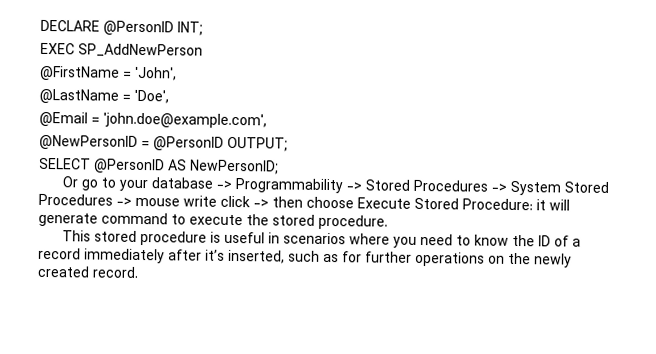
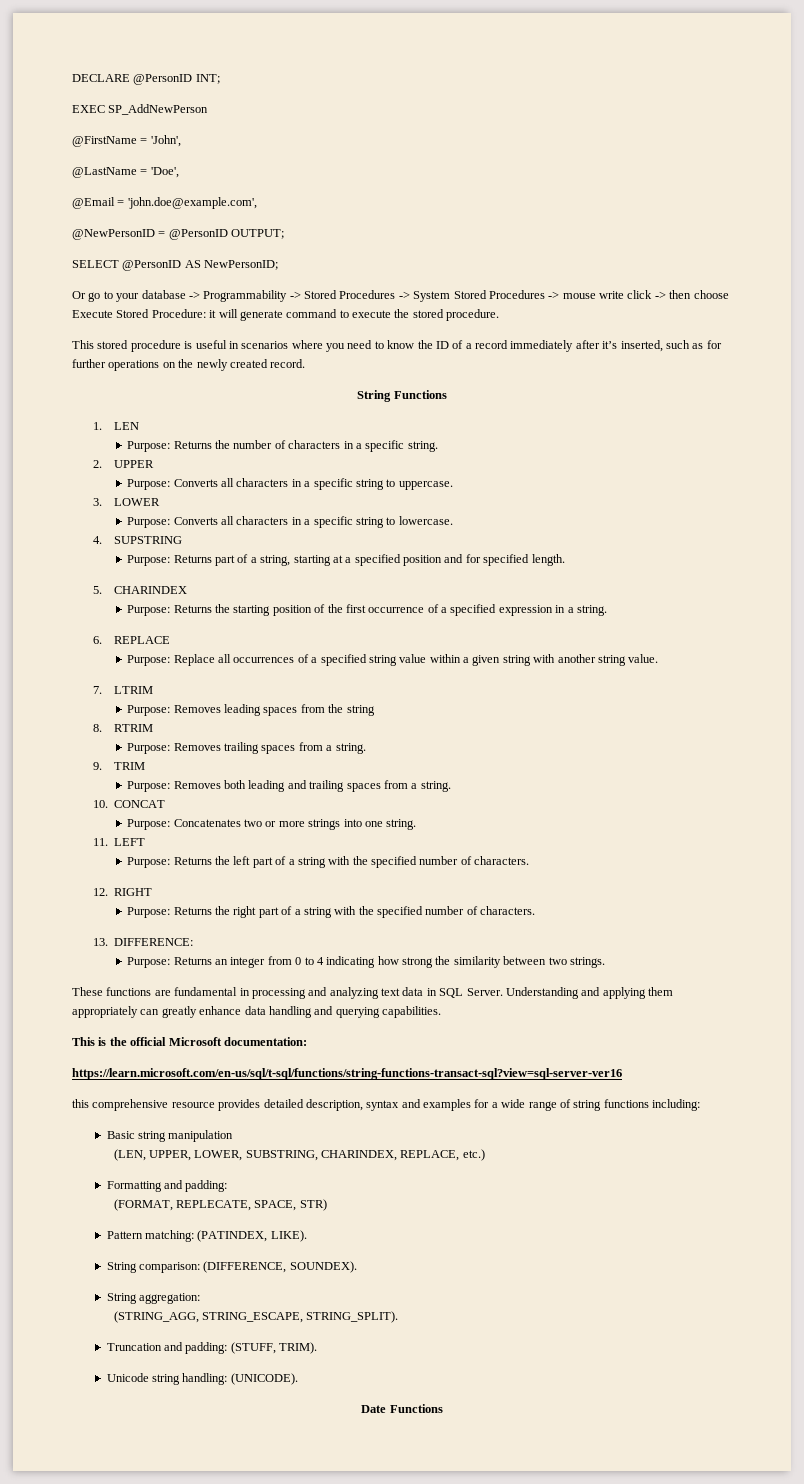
+ String Functions
+ 1. LEN
+ Purpose: Returns the number of characters in a specific string.
+ 2. UPPER
+ Purpose: Converts all characters in a specific string to uppercase.
+ 3. LOWER
+ Purpose: Converts all characters in a specific string to lowercase.
+ 4. SUPSTRING
+ Purpose: Returns part of a string, starting at a specified position and for specified length.
+ 5. CHARINDEX
+ Purpose: Returns the starting position of the first occurrence of a specified expression in a string.
+ 6. REPLACE
+ Purpose: Replace all occurrences of a specified string value within a given string with another string value.
+ 7. LTRIM
+ Purpose: Removes leading spaces from the string
+ 8. RTRIM
+ Purpose: Removes trailing spaces from a string.
+ 9. TRIM
+ Purpose: Removes both leading and trailing spaces from a string.
+ 10. CONCAT
+ Purpose: Concatenates two or more strings into one string.
+ 11. LEFT
+ Purpose: Returns the left part of a string with the specified number of characters.
+ 12. RIGHT
+ Purpose: Returns the right part of a string with the specified number of characters.
+ 13. DIFFERENCE:
+ Purpose: Returns an integer from 0 to 4 indicating how strong the similarity between two strings.
+ These functions are fundamental in processing and analyzing text data in SQL Server. Understanding and applying them appropriately can greatly enhance data handling and querying capabilities.
+ This is the official Microsoft documentation:
+ https://learn.microsoft.com/en-us/sql/t-sql/functions/string-functions-transact-sql?view=sql-server-ver16
+ this comprehensive resource provides detailed description, syntax and examples for a wide range of string functions including:
+ Basic string manipulation
+ (LEN, UPPER, LOWER, SUBSTRING, CHARINDEX, REPLACE, etc.)
+ Formatting and padding:
+ (FORMAT, REPLECATE, SPACE, STR)
+ Pattern matching: (PATINDEX, LIKE).
+ String comparison: (DIFFERENCE, SOUNDEX).
+ String aggregation:
+ (STRING_AGG, STRING_ESCAPE, STRING_SPLIT).
+ Truncation and padding: (STUFF, TRIM).
+ Unicode string handling: (UNICODE).
+ Date Functions

